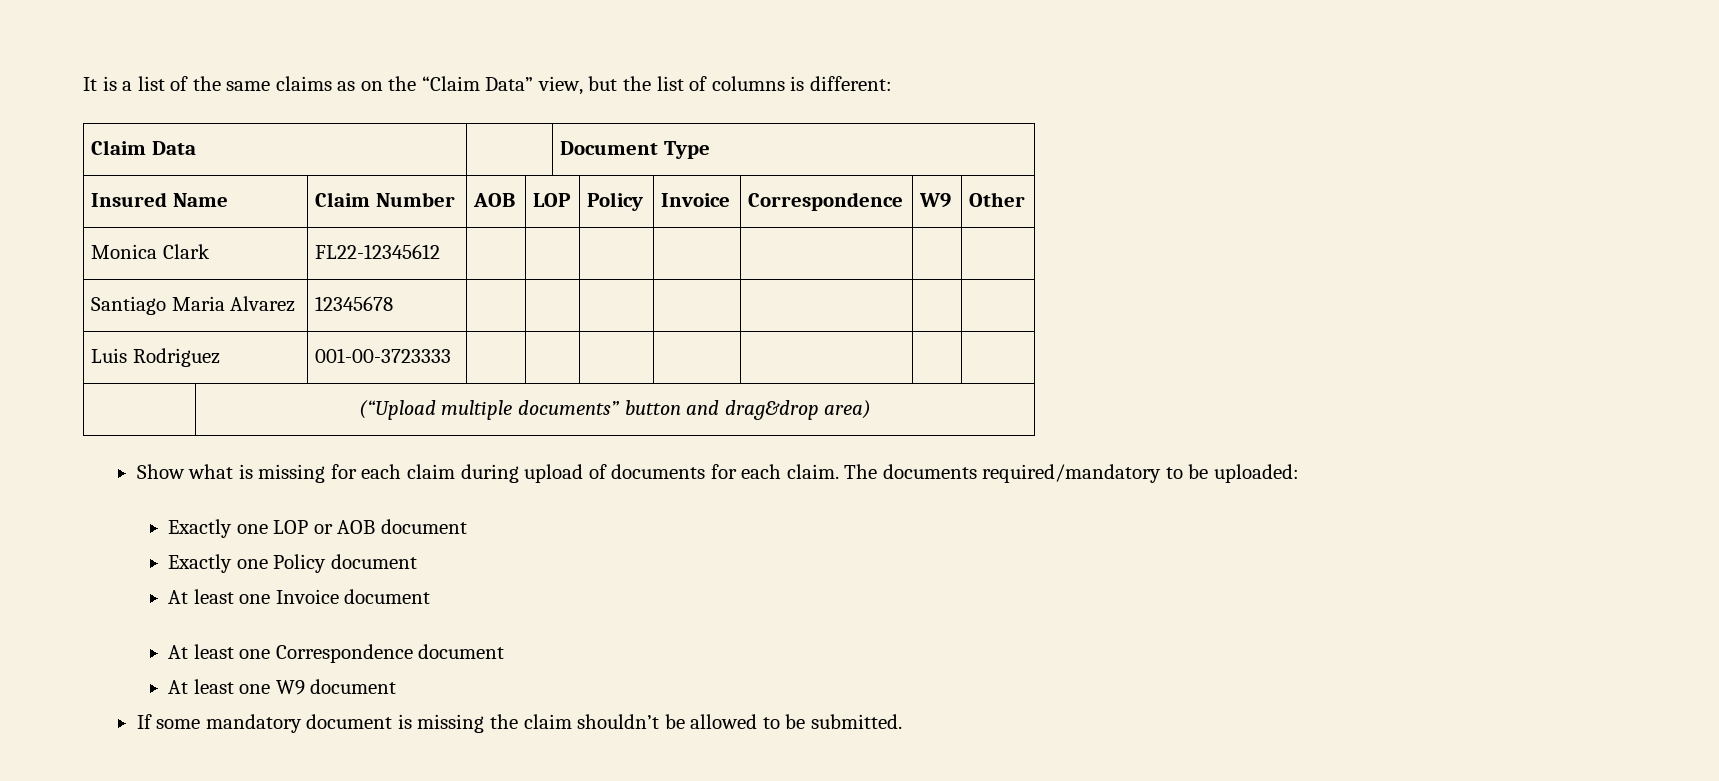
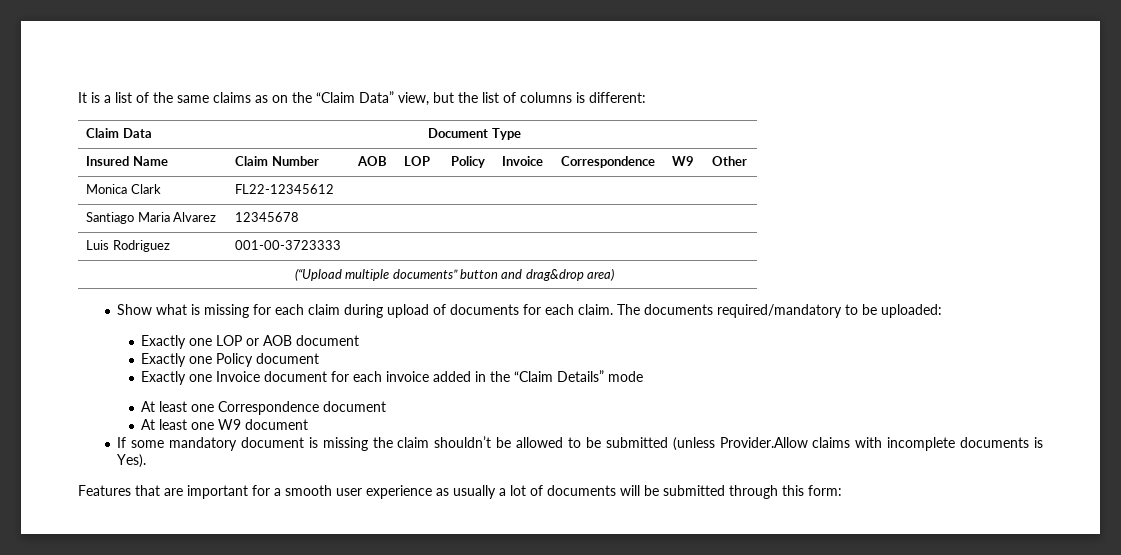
- At least one Invoice document
+ Exactly one Invoice document for each invoice added in the “Claim Details” mode
- If some mandatory document is missing the claim shouldn’t be allowed to be submitted.
+ If some mandatory document is missing the claim shouldn’t be allowed to be submitted (unless Provider.Allow claims with incomplete documents is Yes).
+ Features that are important for a smooth user experience as usually a lot of documents will be submitted through this form:

